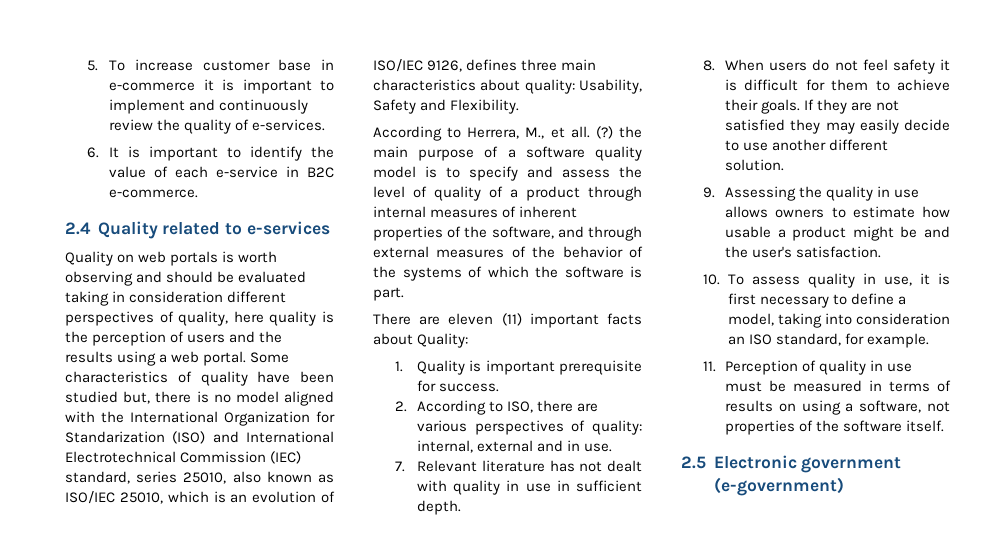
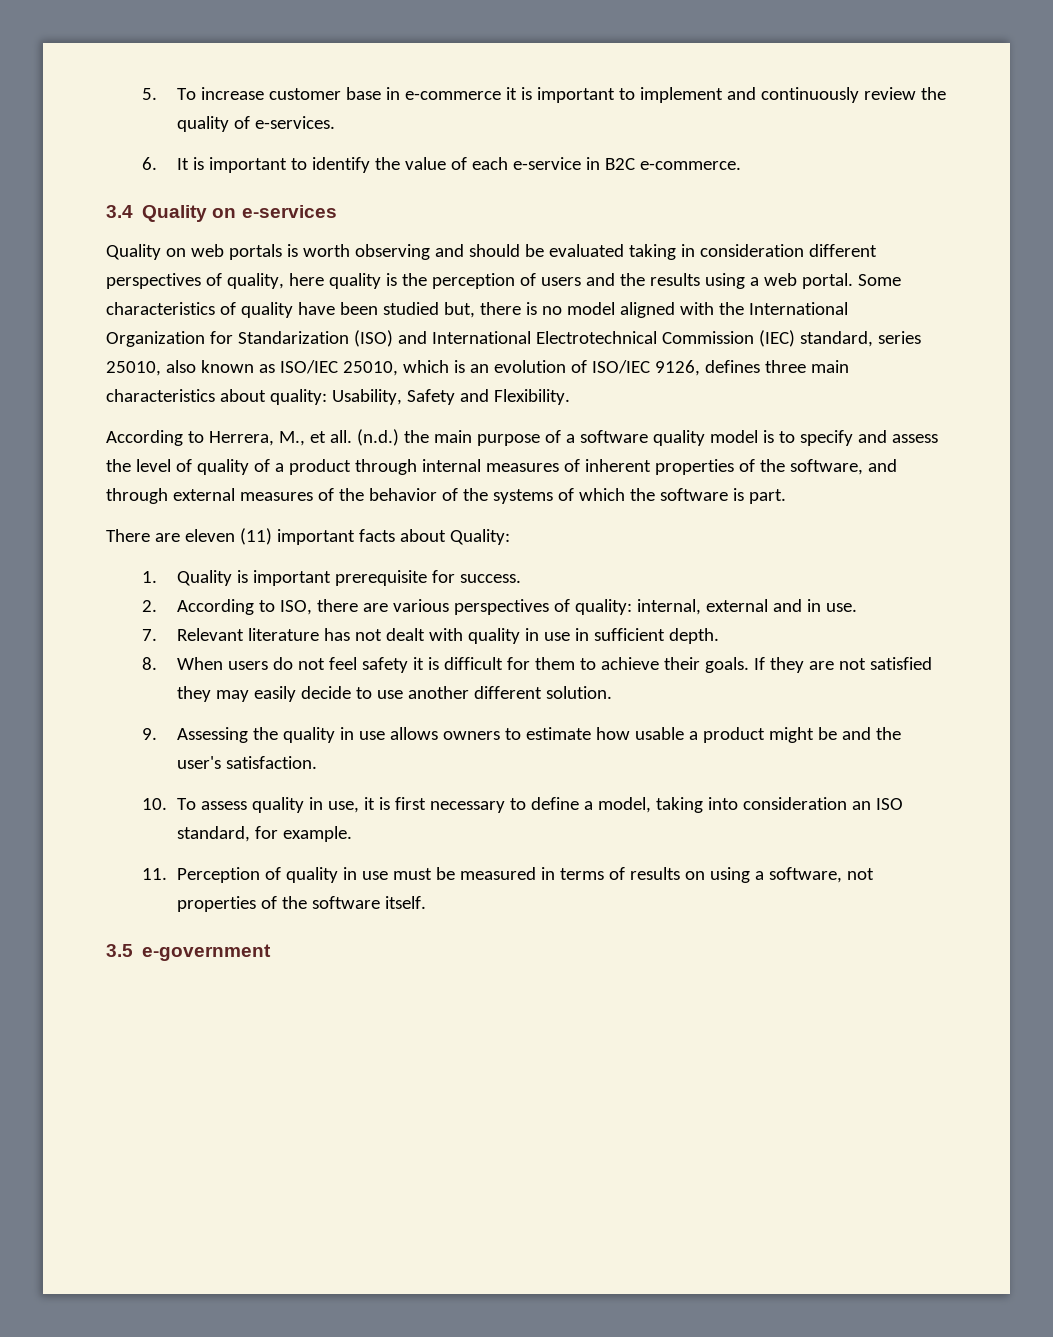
- 2.4 Quality related to e-services
+ 3.4 Quality on e-services
- (?) the main purpose of a software quality model is to specify and assess the level of quality of a product through internal measures of inherent properties of the software, and through external measures of the behavior of the systems of which the software is part.
+ (n.d.) the main purpose of a software quality model is to specify and assess the level of quality of a product through internal measures of inherent properties of the software, and through external measures of the behavior of the systems of which the software is part.
- 2.5 Electronic government (e-government)
+ 3.5 e-government

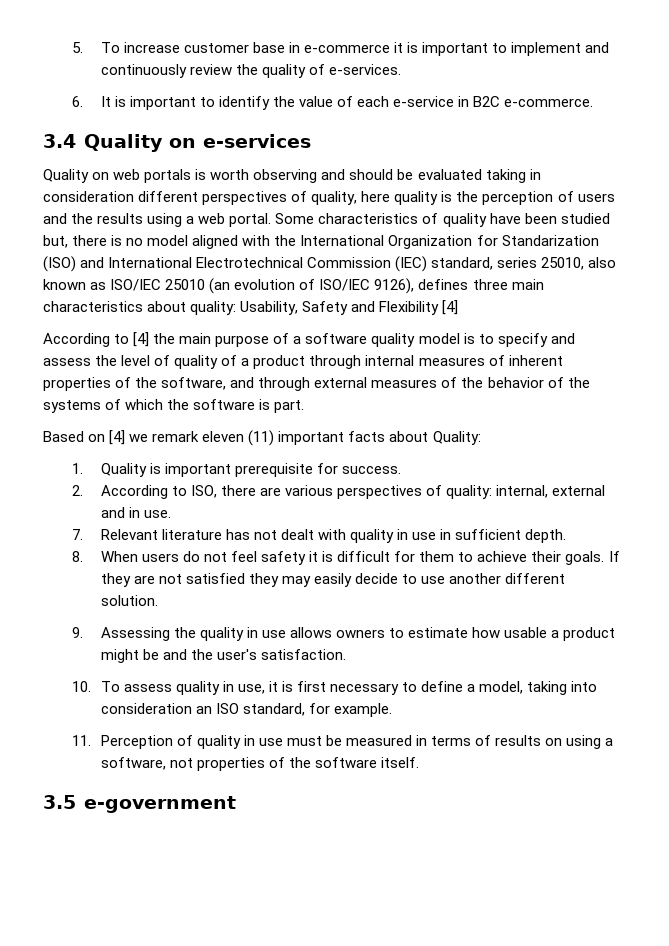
- Some characteristics of quality have been studied but, there is no model aligned with the International Organization for Standarization (ISO) and International Electrotechnical Commission (IEC) standard, series 25010, also known as ISO/IEC 25010, which is an evolution of ISO/IEC 9126, defines three main characteristics about quality:
+ Some characteristics of quality have been studied but, there is no model aligned with the International Organization for Standarization (ISO) and International Electrotechnical Commission (IEC) standard, series 25010, also known as ISO/IEC 25010 (an evolution of ISO/IEC 9126), defines three main characteristics about quality:
- Usability, Safety and Flexibility.
- According to Herrera, M., et all. (n.d.) the main purpose of a software quality model is to specify and assess the level of quality of a product through internal measures of inherent properties of the software, and through external measures of the behavior of the systems of which the software is part.
+ Usability, Safety and Flexibility [4]
+ According to [4] the main purpose of a software quality model is to specify and assess the level of quality of a product through internal measures of inherent properties of the software, and through external measures of the behavior of the systems of which the software is part.
- There are eleven (11) important facts about Quality:
+ Based on [4] we remark eleven (11) important facts about Quality:

